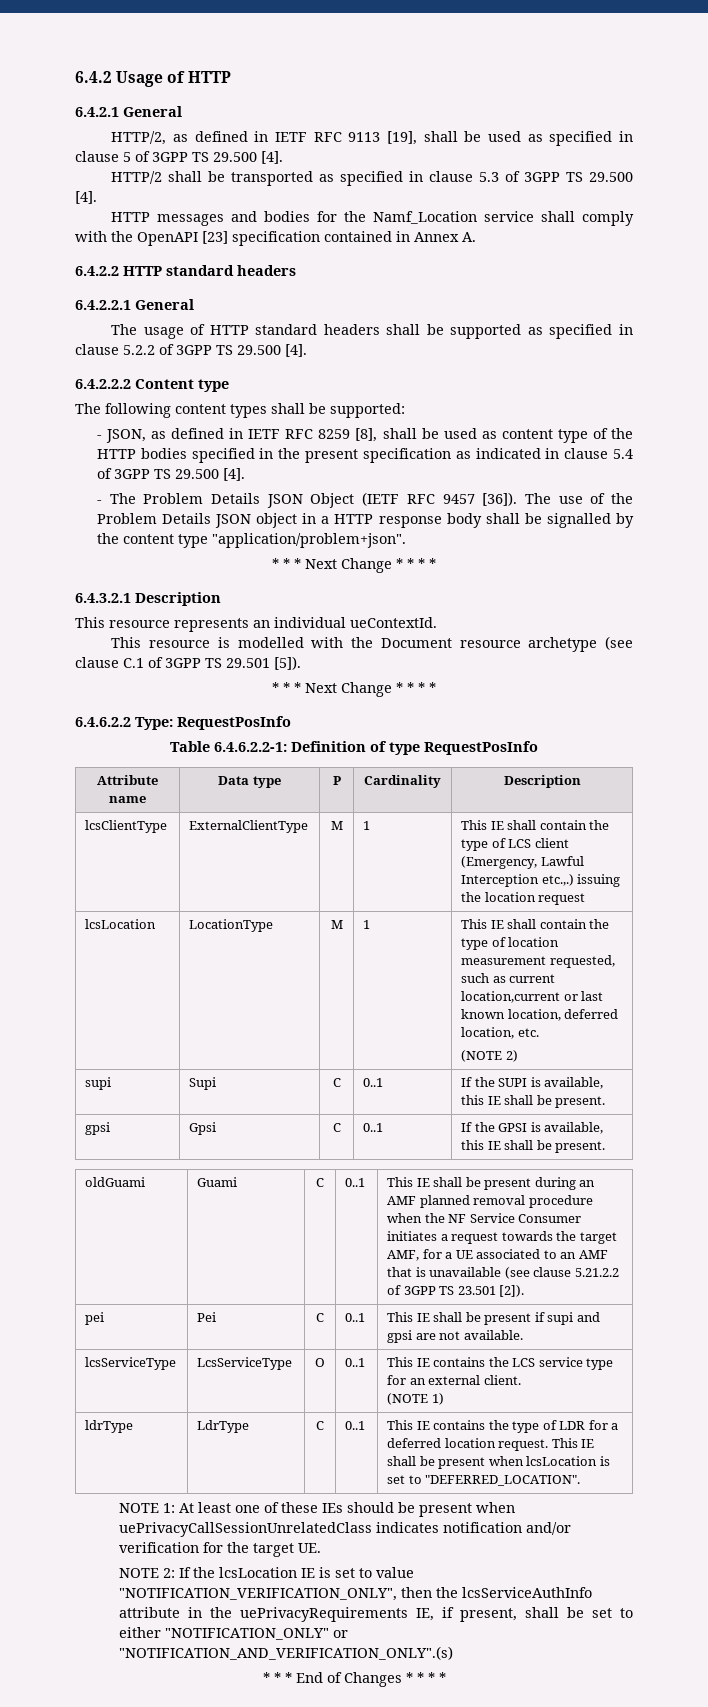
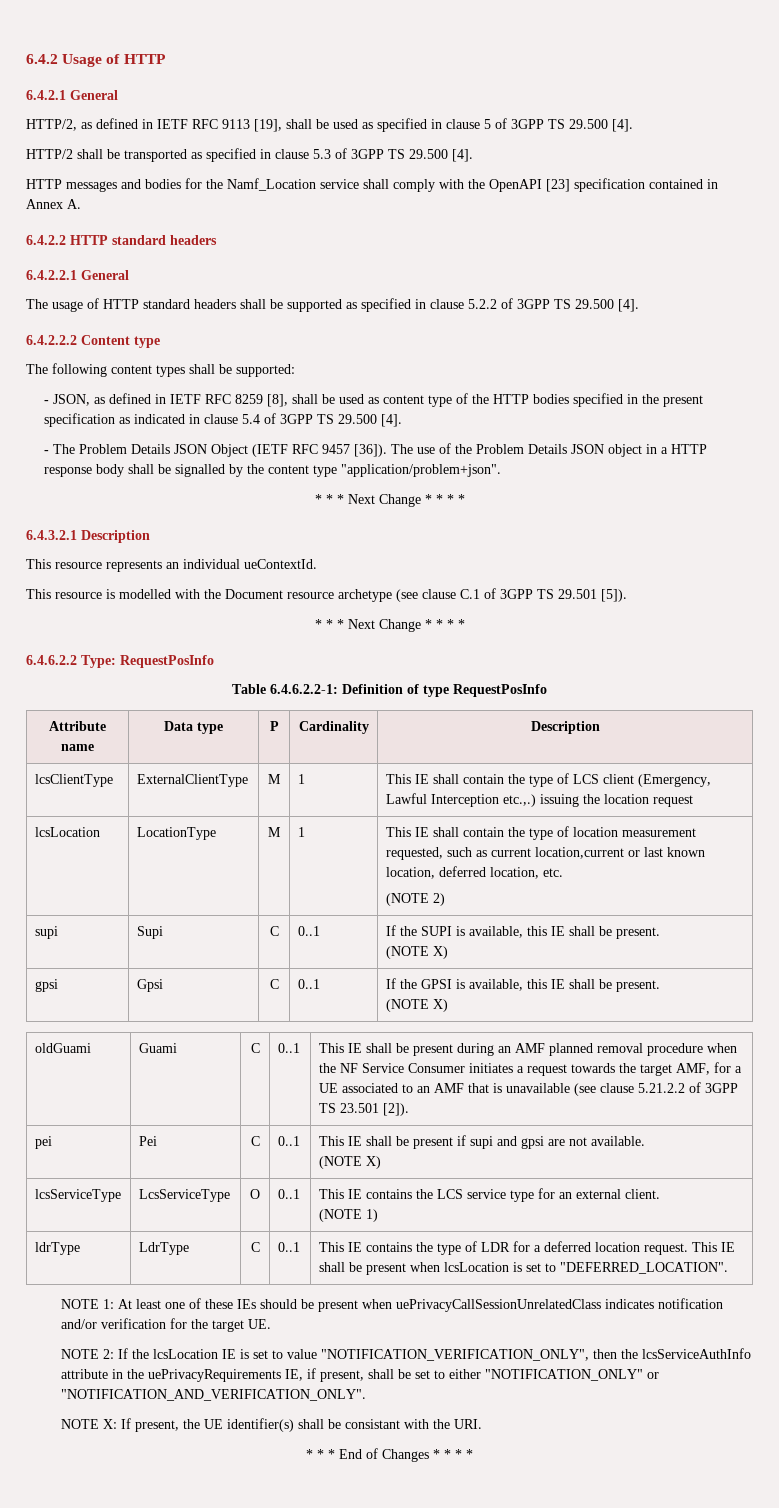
  supi | Supi | C | 0..1 | If the SUPI is available, this IE shall be present.
+ (NOTE X)
  gpsi | Gpsi | C | 0..1 | If the GPSI is available, this IE shall be present.
+ (NOTE X)
  pei | Pei | C | 0..1 | This IE shall be present if supi and gpsi are not available.
+ (NOTE X)
- NOTE 2: If the lcsLocation IE is set to value "NOTIFICATION_VERIFICATION_ONLY", then the lcsServiceAuthInfo attribute in the uePrivacyRequirements IE, if present, shall be set to either "NOTIFICATION_ONLY" or "NOTIFICATION_AND_VERIFICATION_ONLY".(s)
+ NOTE 2: If the lcsLocation IE is set to value "NOTIFICATION_VERIFICATION_ONLY", then the lcsServiceAuthInfo attribute in the uePrivacyRequirements IE, if present, shall be set to either "NOTIFICATION_ONLY" or "NOTIFICATION_AND_VERIFICATION_ONLY".
+ NOTE X: If present, the UE identifier(s) shall be consistant with the URI.

